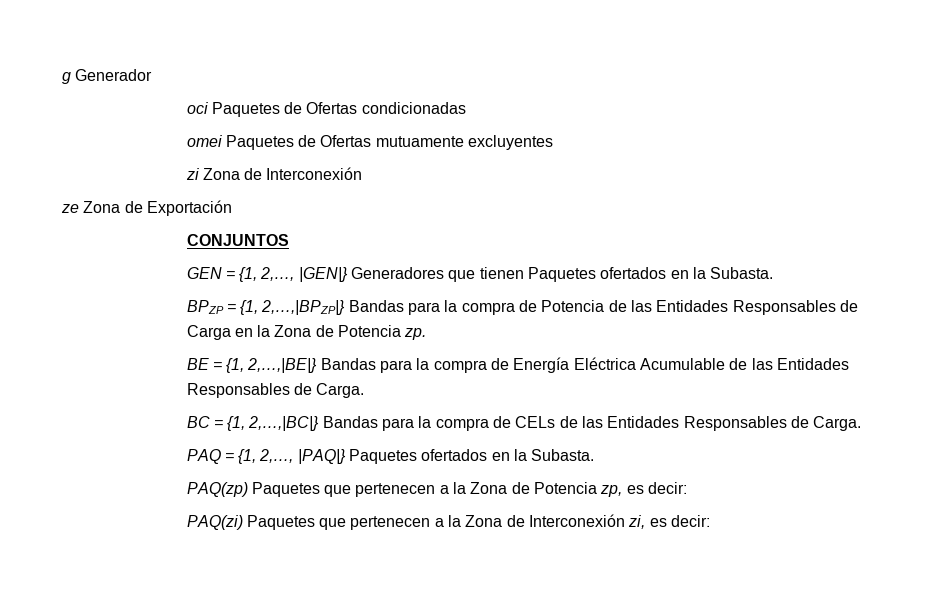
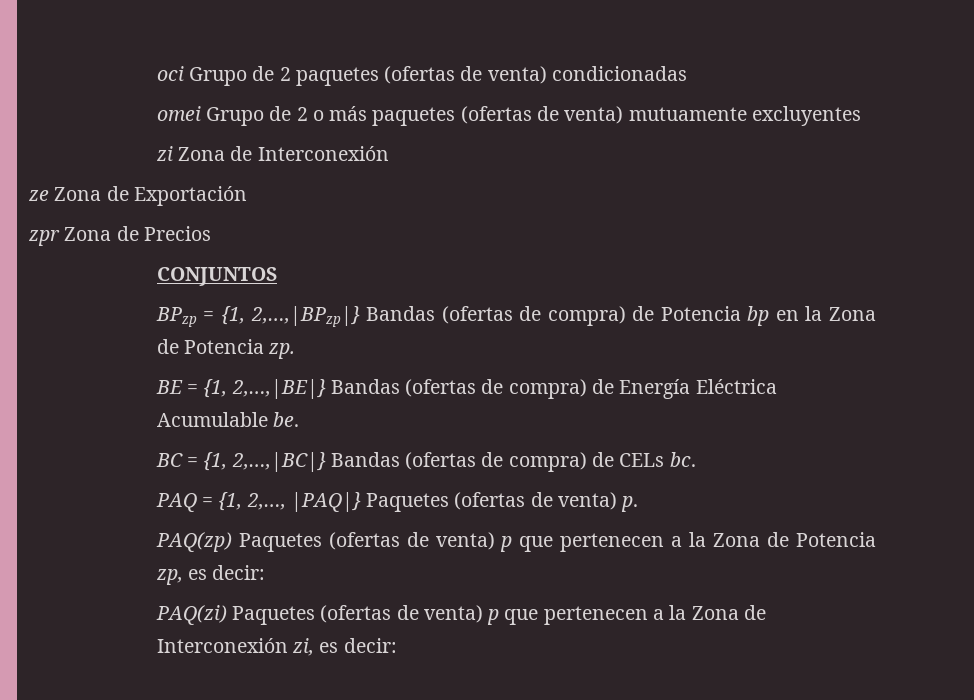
- g Generador
- oci Paquetes de Ofertas condicionadas
- omei Paquetes de Ofertas mutuamente excluyentes
+ oci Grupo de 2 paquetes (ofertas de venta) condicionadas
+ omei Grupo de 2 o más paquetes (ofertas de venta) mutuamente excluyentes
+ zpr Zona de Precios
- GEN = {1, 2,…, |GEN|} Generadores que tienen Paquetes ofertados en la Subasta.
- BPZP = {1, 2,…,|BPZP|} Bandas para la compra de Potencia de las Entidades Responsables de Carga en la Zona de Potencia zp.
+ BPzp = {1, 2,…,|BPzp|} Bandas (ofertas de compra) de Potencia bp en la Zona de Potencia zp.
- BE = {1, 2,…,|BE|} Bandas para la compra de Energía Eléctrica Acumulable de las Entidades Responsables de Carga.
+ BE = {1, 2,…,|BE|} Bandas (ofertas de compra) de Energía Eléctrica Acumulable be.
- BC = {1, 2,…,|BC|} Bandas para la compra de CELs de las Entidades Responsables de Carga.
+ BC = {1, 2,…,|BC|} Bandas (ofertas de compra) de CELs bc.
- PAQ = {1, 2,…, |PAQ|} Paquetes ofertados en la Subasta.
- PAQ(zp) Paquetes que pertenecen a la Zona de Potencia zp, es decir:
+ PAQ = {1, 2,…, |PAQ|} Paquetes (ofertas de venta) p.
+ PAQ(zp) Paquetes (ofertas de venta) p que pertenecen a la Zona de Potencia zp, es decir:
- PAQ(zi) Paquetes que pertenecen a la Zona de Interconexión zi, es decir:
+ PAQ(zi) Paquetes (ofertas de venta) p que pertenecen a la Zona de Interconexión zi, es decir:

